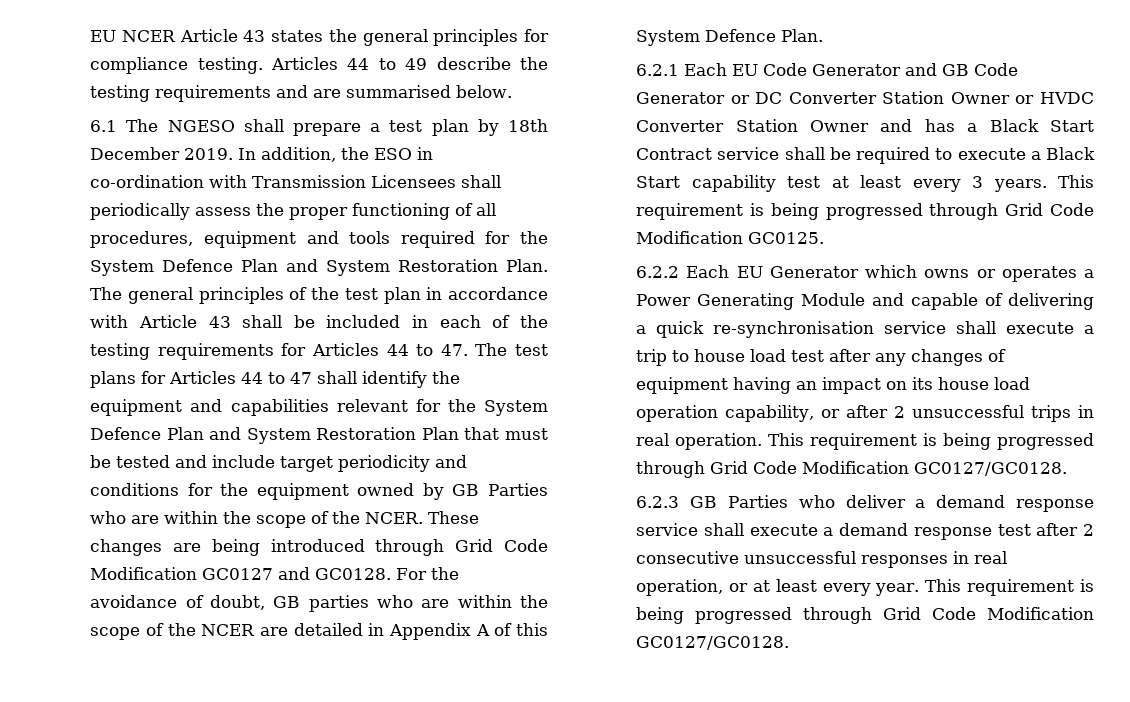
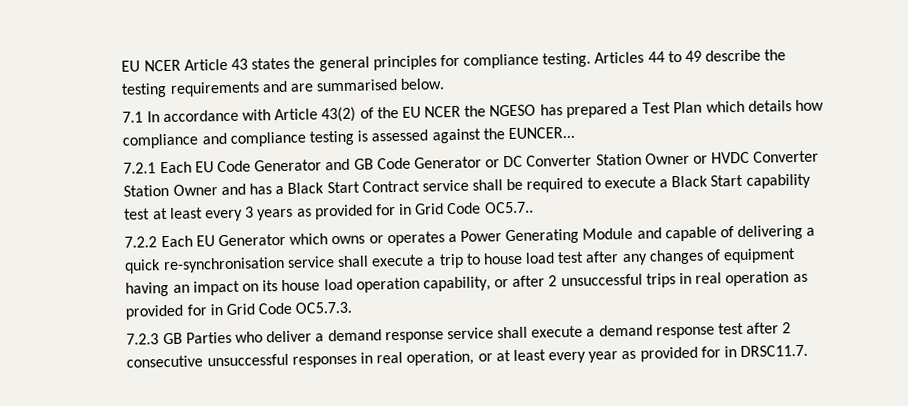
- 6.1 The NGESO shall prepare a test plan by 18th December 2019. In addition, the ESO in co-ordination with Transmission Licensees shall periodically assess the proper functioning of all procedures, equipment and tools required for the System Defence Plan and System Restoration Plan. The general principles of the test plan in accordance with Article 43 shall be included in each of the testing requirements for Articles 44 to 47. The test plans for Articles 44 to 47 shall identify the equipment and capabilities relevant for the System Defence Plan and System Restoration Plan that must be tested and include target periodicity and conditions for the equipment owned by GB Parties who are within the scope of the NCER. These changes are being introduced through Grid Code Modification GC0127 and GC0128. For the avoidance of doubt, GB parties who are within the scope of the NCER are detailed in Appendix A of this System Defence Plan.
- 6.2.1 Each EU Code Generator and GB Code Generator or DC Converter Station Owner or HVDC Converter Station Owner and has a Black Start Contract service shall be required to execute a Black Start capability test at least every 3 years. This requirement is being progressed through Grid Code Modification GC0125.
- 6.2.2 Each EU Generator which owns or operates a Power Generating Module and capable of delivering a quick re-synchronisation service shall execute a trip to house load test after any changes of equipment having an impact on its house load operation capability, or after 2 unsuccessful trips in real operation. This requirement is being progressed through Grid Code Modification GC0127/GC0128.
- 6.2.3 GB Parties who deliver a demand response service shall execute a demand response test after 2 consecutive unsuccessful responses in real operation, or at least every year. This requirement is being progressed through Grid Code Modification GC0127/GC0128.
+ 7.1 In accordance with Article 43(2) of the EU NCER the NGESO has prepared a Test Plan which details how compliance and compliance testing is assessed against the EUNCER...
+ 7.2.1 Each EU Code Generator and GB Code Generator or DC Converter Station Owner or HVDC Converter Station Owner and has a Black Start Contract service shall be required to execute a Black Start capability test at least every 3 years as provided for in Grid Code OC5.7..
+ 7.2.2 Each EU Generator which owns or operates a Power Generating Module and capable of delivering a quick re-synchronisation service shall execute a trip to house load test after any changes of equipment having an impact on its house load operation capability, or after 2 unsuccessful trips in real operation as provided for in Grid Code OC5.7.3.
+ 7.2.3 GB Parties who deliver a demand response service shall execute a demand response test after 2 consecutive unsuccessful responses in real operation, or at least every year as provided for in DRSC11.7.

